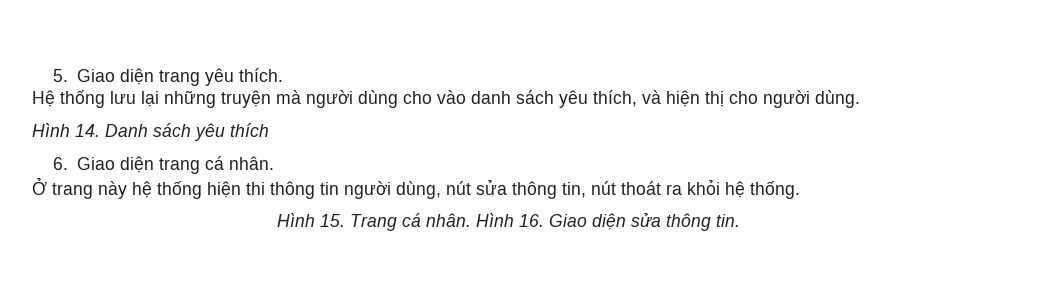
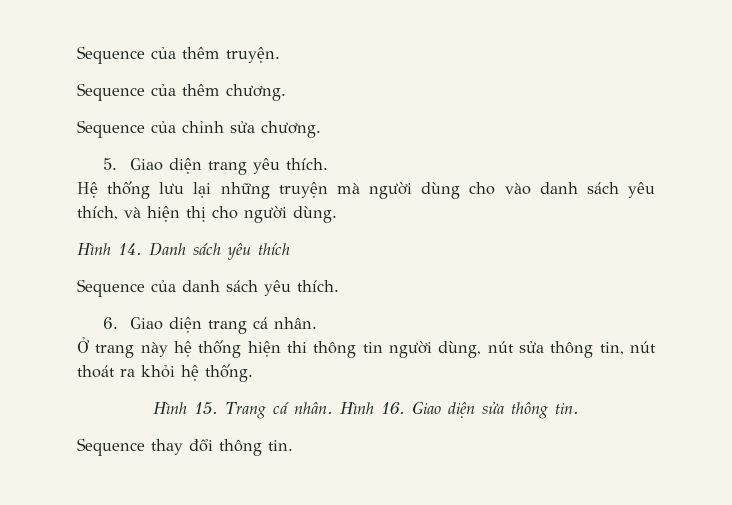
+ Sequence của thêm truyện.
+ Sequence của thêm chương.
+ Sequence của chỉnh sửa chương.
+ Sequence của danh sách yêu thích.
+ Sequence thay đổi thông tin.

